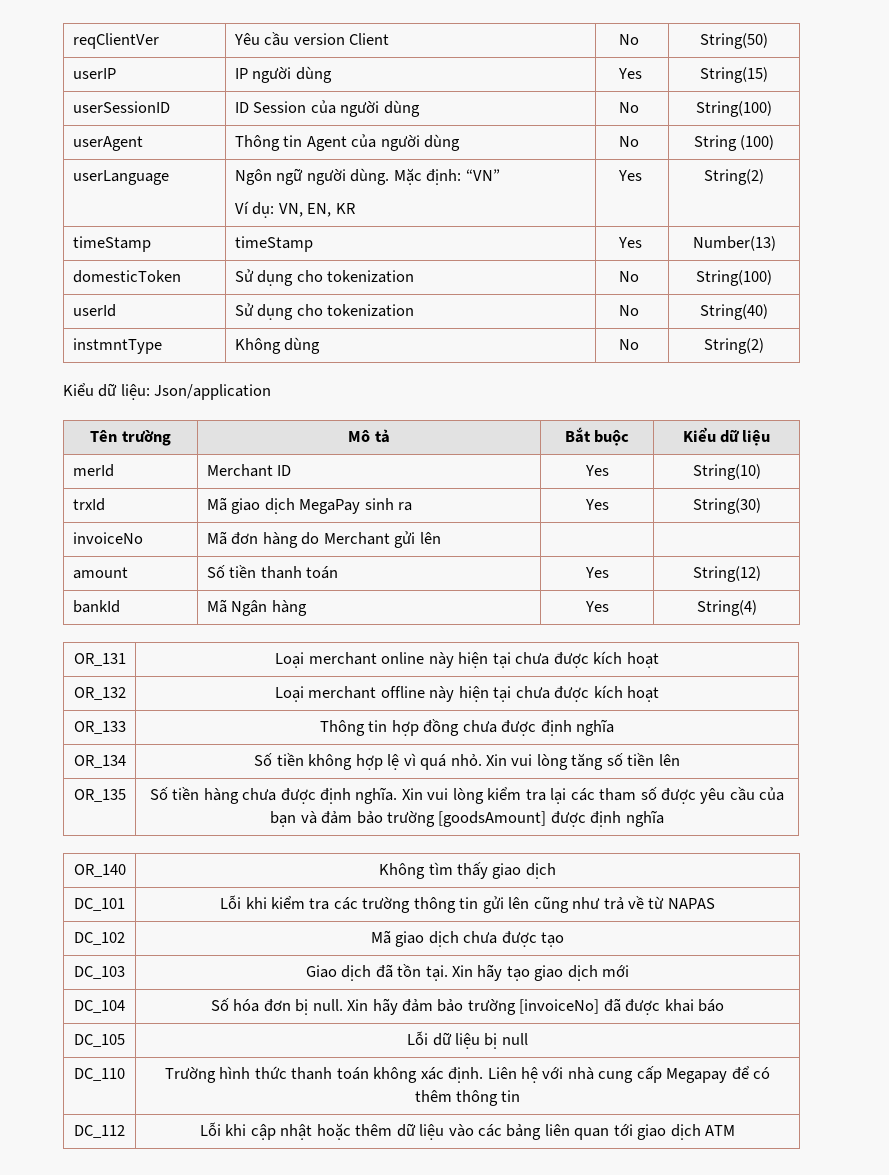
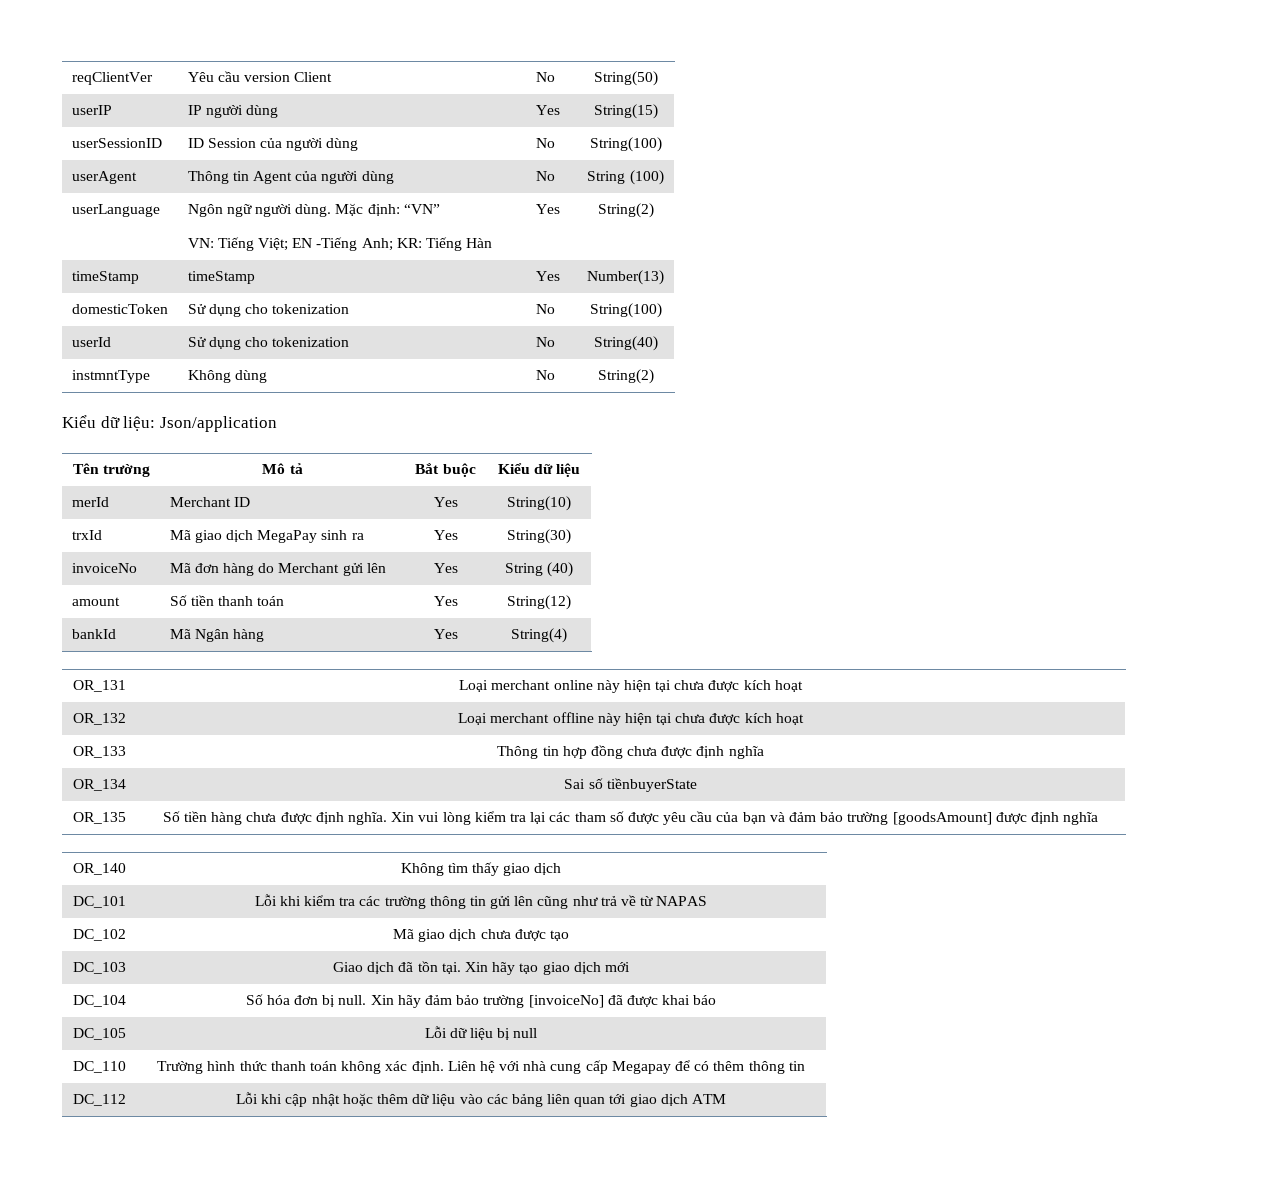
  userLanguage | Ngôn ngữ người dùng. Mặc định: “VN”
- Ví dụ: VN, EN, KR | Yes | String(2)
+ VN: Tiếng Việt; EN -Tiếng Anh; KR: Tiếng Hàn | Yes | String(2)
- invoiceNo | Mã đơn hàng do Merchant gửi lên | |
+ invoiceNo | Mã đơn hàng do Merchant gửi lên | Yes | String (40)
- OR_134 | Số tiền không hợp lệ vì quá nhỏ. Xin vui lòng tăng số tiền lên
+ OR_134 | Sai số tiềnbuyerState

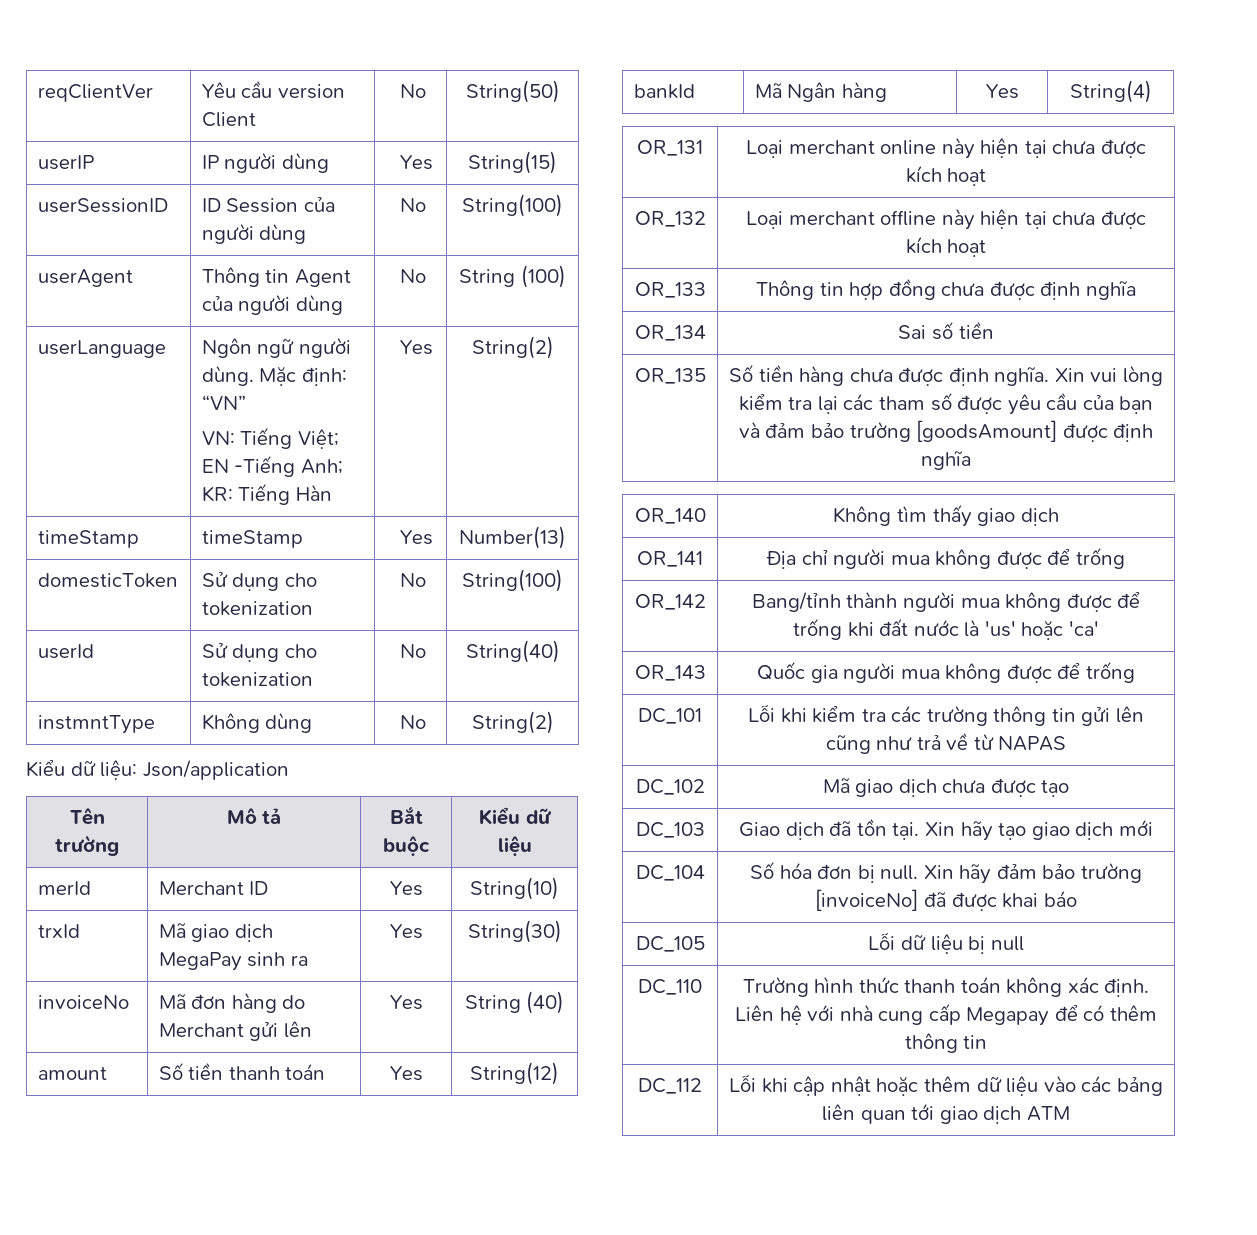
- OR_134 | Sai số tiềnbuyerState
+ OR_134 | Sai số tiền
+ OR_141 | Địa chỉ người mua không được để trống
+ OR_142 | Bang/tỉnh thành người mua không được để trống khi đất nước là 'us' hoặc 'ca'
+ OR_143 | Quốc gia người mua không được để trống

